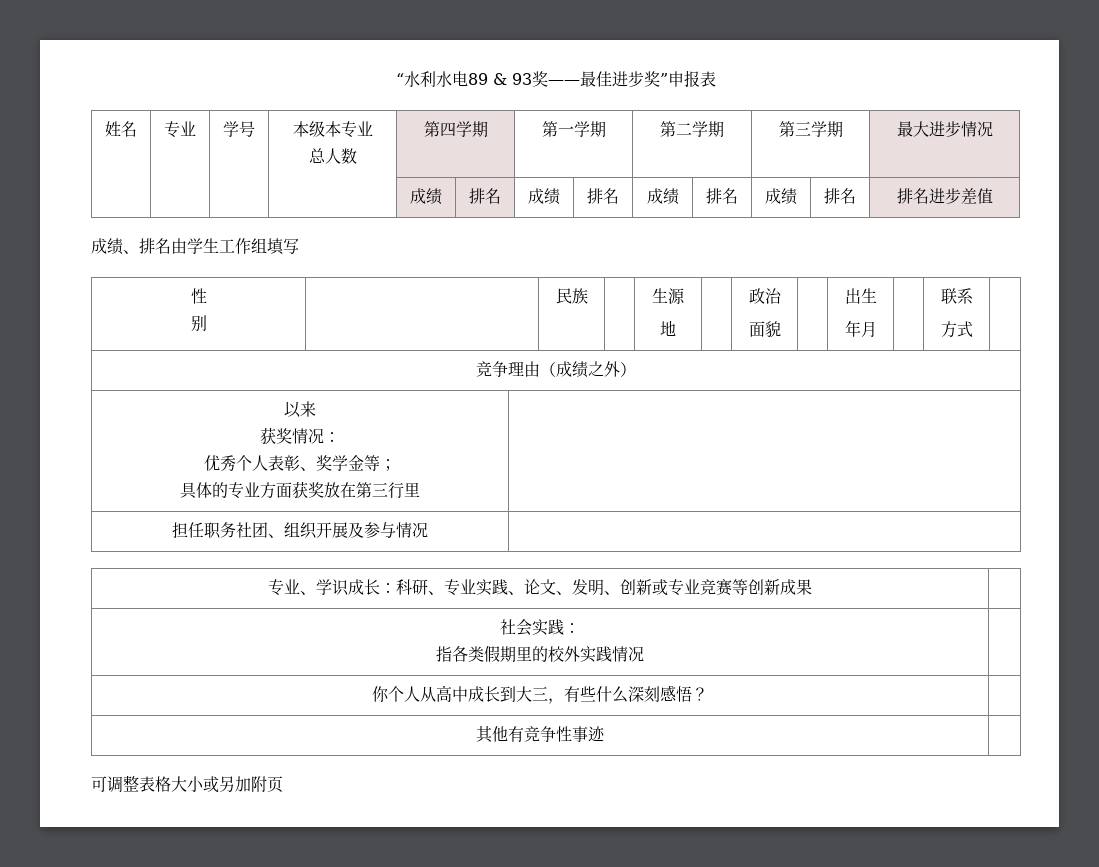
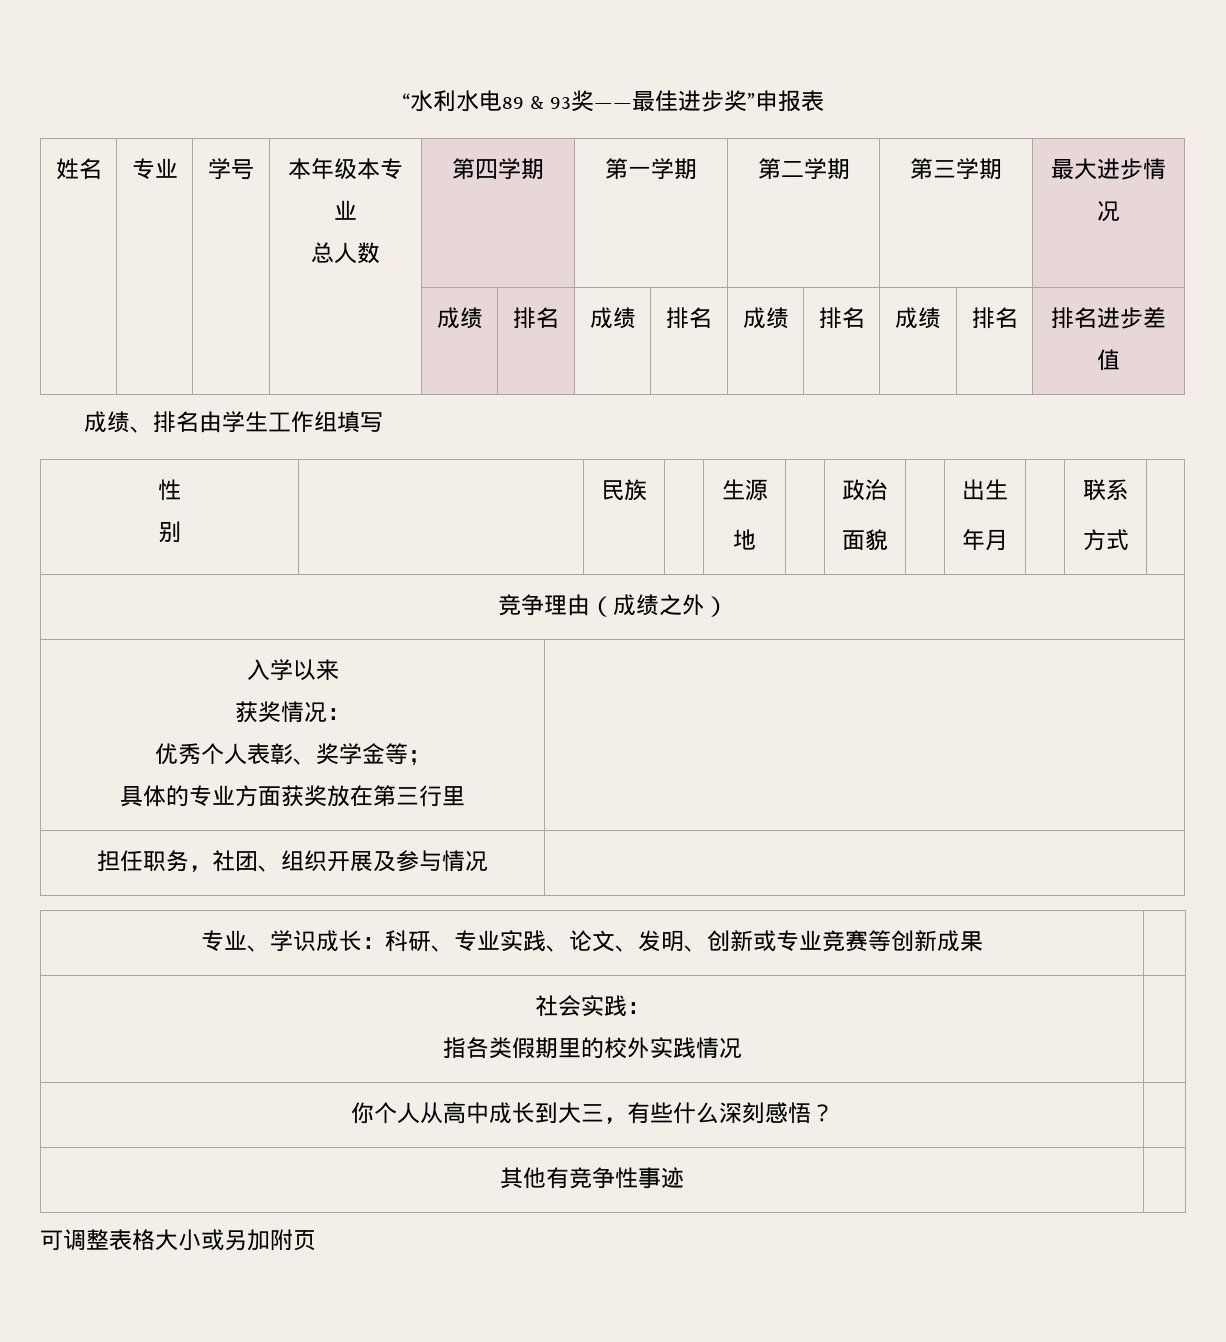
- 姓名 | 专业 | 学号 | 本级本专业
+ 姓名 | 专业 | 学号 | 本年级本专业
- 以来
+ 入学以来
- 担任职务社团、组织开展及参与情况 |
+ 担任职务，社团、组织开展及参与情况 |

